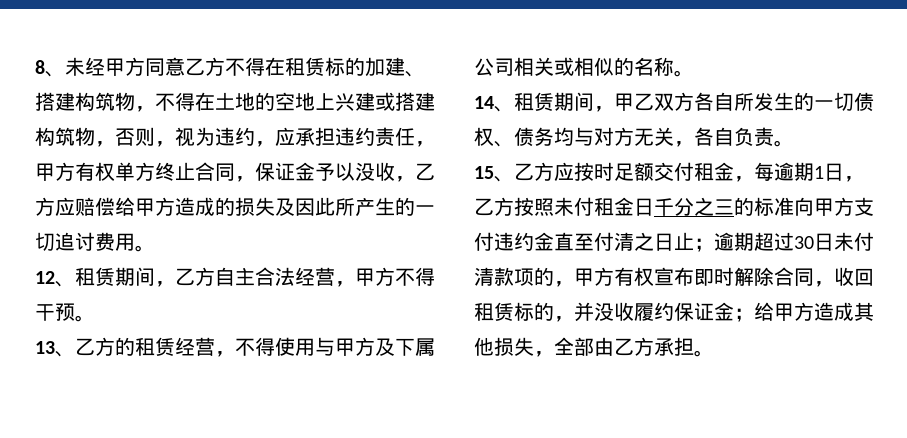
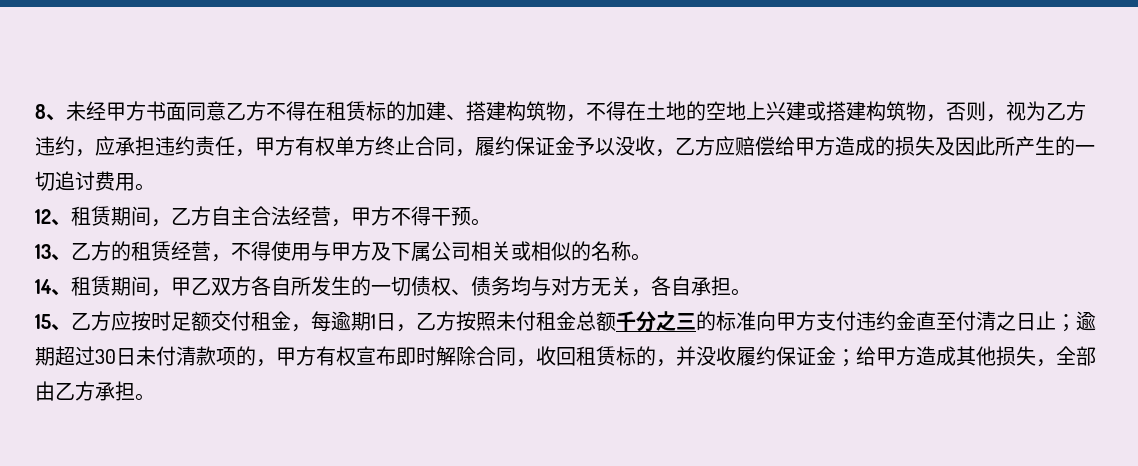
- 8、未经甲方同意乙方不得在租赁标的加建、搭建构筑物，不得在土地的空地上兴建或搭建构筑物，否则，视为违约，应承担违约责任，甲方有权单方终止合同，保证金予以没收，乙方应赔偿给甲方造成的损失及因此所产生的一切追讨费用。
+ 8、未经甲方书面同意乙方不得在租赁标的加建、搭建构筑物，不得在土地的空地上兴建或搭建构筑物，否则，视为乙方违约，应承担违约责任，甲方有权单方终止合同，履约保证金予以没收，乙方应赔偿给甲方造成的损失及因此所产生的一切追讨费用。
- 14、租赁期间，甲乙双方各自所发生的一切债权、债务均与对方无关，各自负责。
+ 14、租赁期间，甲乙双方各自所发生的一切债权、债务均与对方无关，各自承担。
- 15、乙方应按时足额交付租金，每逾期1日，乙方按照未付租金日千分之三的标准向甲方支付违约金直至付清之日止；逾期超过30日未付清款项的，甲方有权宣布即时解除合同，收回租赁标的，并没收履约保证金；给甲方造成其他损失，全部由乙方承担。
+ 15、乙方应按时足额交付租金，每逾期1日，乙方按照未付租金总额千分之三的标准向甲方支付违约金直至付清之日止；逾期超过30日未付清款项的，甲方有权宣布即时解除合同，收回租赁标的，并没收履约保证金；给甲方造成其他损失，全部由乙方承担。

